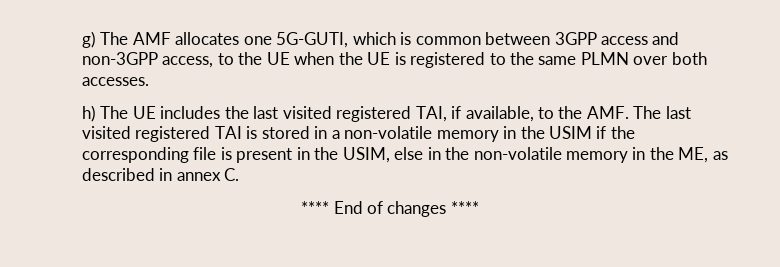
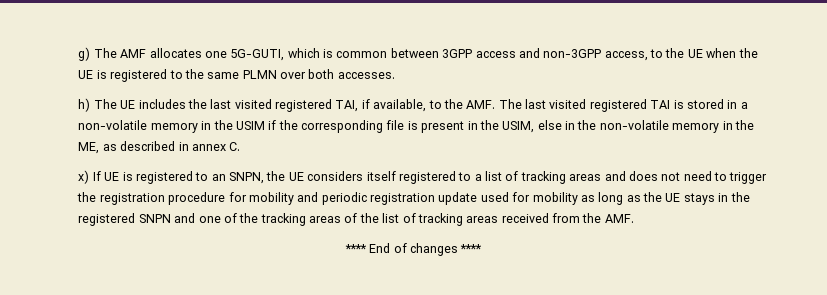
+ x) If UE is registered to an SNPN, the UE considers itself registered to a list of tracking areas and does not need to trigger the registration procedure for mobility and periodic registration update used for mobility as long as the UE stays in the registered SNPN and one of the tracking areas of the list of tracking areas received from the AMF.

